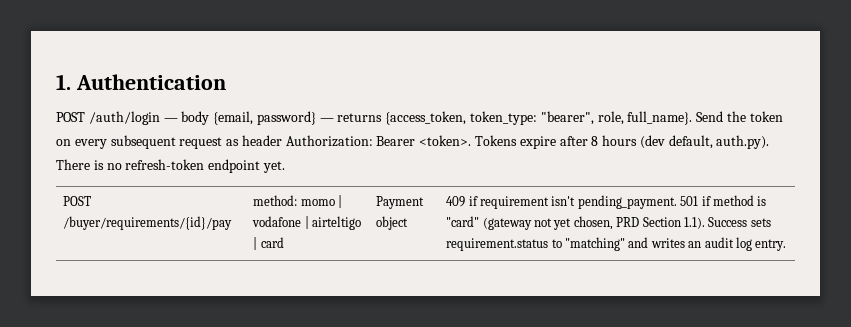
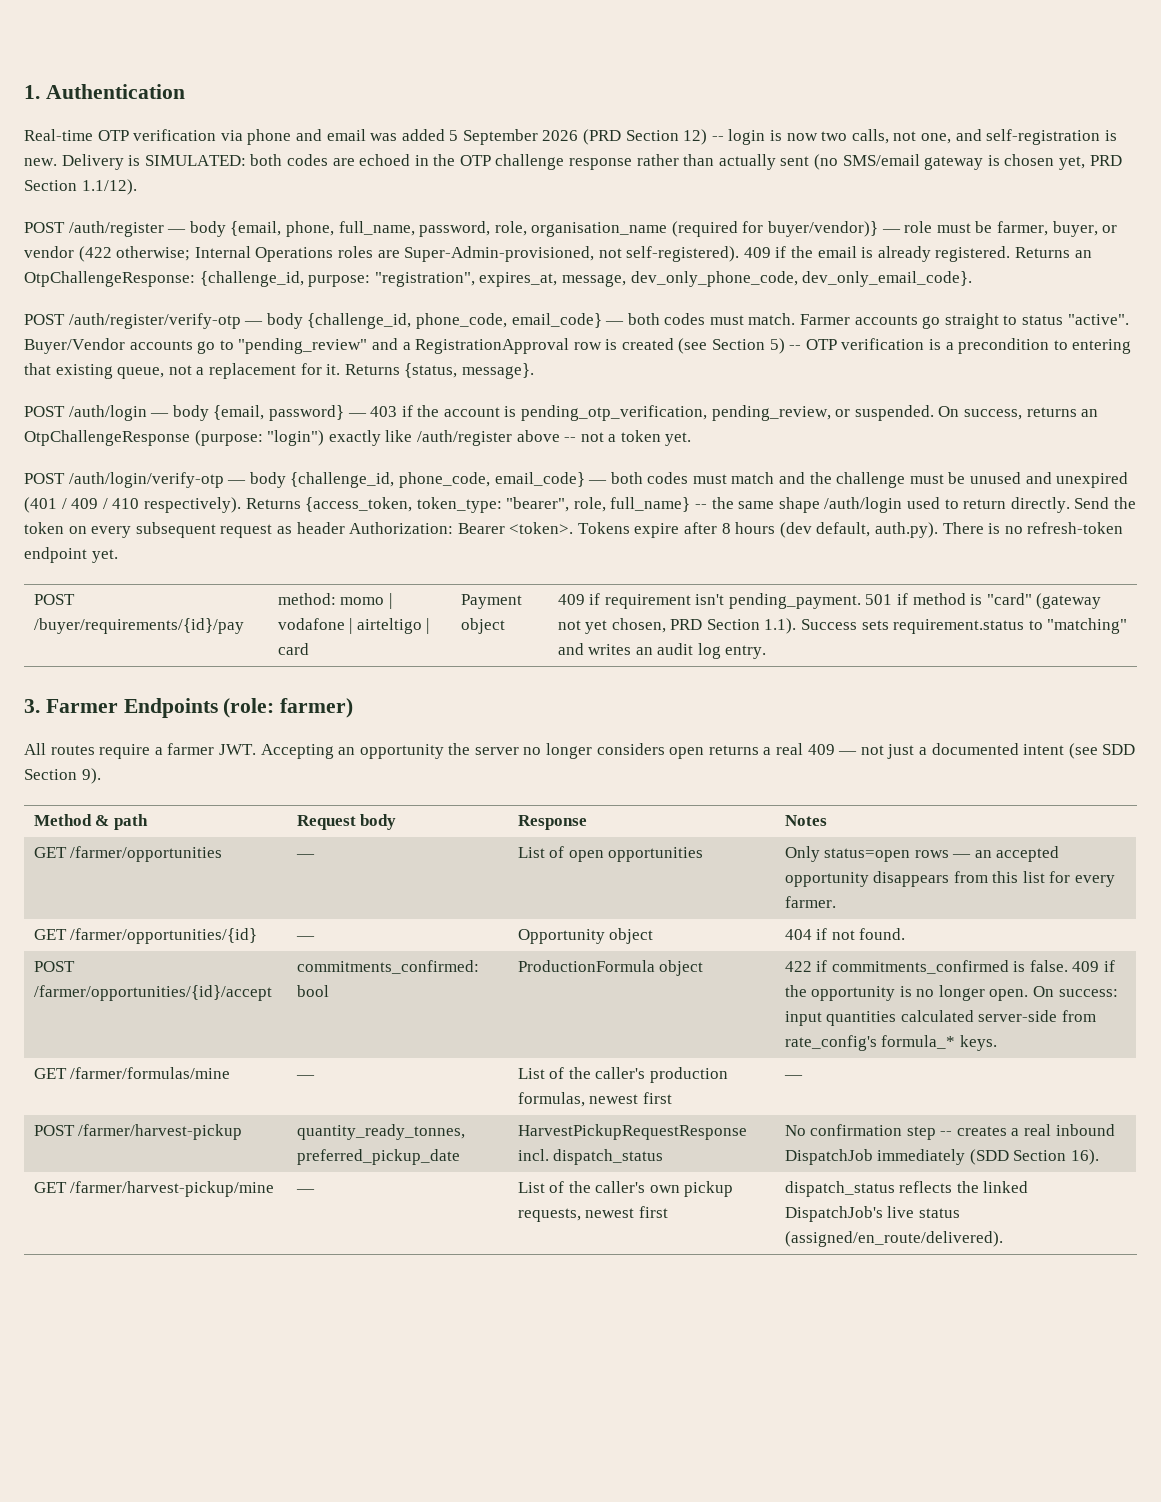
+ Real-time OTP verification via phone and email was added 5 September 2026 (PRD Section 12) -- login is now two calls, not one, and self-registration is new. Delivery is SIMULATED: both codes are echoed in the OTP challenge response rather than actually sent (no SMS/email gateway is chosen yet, PRD Section 1.1/12).
+ POST /auth/register — body {email, phone, full_name, password, role, organisation_name (required for buyer/vendor)} — role must be farmer, buyer, or vendor (422 otherwise; Internal Operations roles are Super-Admin-provisioned, not self-registered). 409 if the email is already registered. Returns an OtpChallengeResponse: {challenge_id, purpose: "registration", expires_at, message, dev_only_phone_code, dev_only_email_code}.
+ POST /auth/register/verify-otp — body {challenge_id, phone_code, email_code} — both codes must match. Farmer accounts go straight to status "active". Buyer/Vendor accounts go to "pending_review" and a RegistrationApproval row is created (see Section 5) -- OTP verification is a precondition to entering that existing queue, not a replacement for it. Returns {status, message}.
- POST /auth/login — body {email, password} — returns {access_token, token_type: "bearer", role, full_name}.
+ POST /auth/login — body {email, password} — 403 if the account is pending_otp_verification, pending_review, or suspended. On success, returns an OtpChallengeResponse (purpose: "login") exactly like /auth/register above -- not a token yet.
+ POST /auth/login/verify-otp — body {challenge_id, phone_code, email_code} — both codes must match and the challenge must be unused and unexpired (401 / 409 / 410 respectively). Returns {access_token, token_type: "bearer", role, full_name} -- the same shape /auth/login used to return directly.
+ 3. Farmer Endpoints (role: farmer)
+ All routes require a farmer JWT. Accepting an opportunity the server no longer considers open returns a real 409 — not just a documented intent (see SDD Section 9).
+ Method & path | Request body | Response | Notes
+ GET /farmer/opportunities | — | List of open opportunities | Only status=open rows — an accepted opportunity disappears from this list for every farmer.
+ GET /farmer/opportunities/{id} | — | Opportunity object | 404 if not found.
+ POST /farmer/opportunities/{id}/accept | commitments_confirmed: bool | ProductionFormula object | 422 if commitments_confirmed is false. 409 if the opportunity is no longer open. On success: input quantities calculated server-side from rate_config's formula_* keys.
+ GET /farmer/formulas/mine | — | List of the caller's production formulas, newest first | —
+ POST /farmer/harvest-pickup | quantity_ready_tonnes, preferred_pickup_date | HarvestPickupRequestResponse incl. dispatch_status | No confirmation step -- creates a real inbound DispatchJob immediately (SDD Section 16).
+ GET /farmer/harvest-pickup/mine | — | List of the caller's own pickup requests, newest first | dispatch_status reflects the linked DispatchJob's live status (assigned/en_route/delivered).

